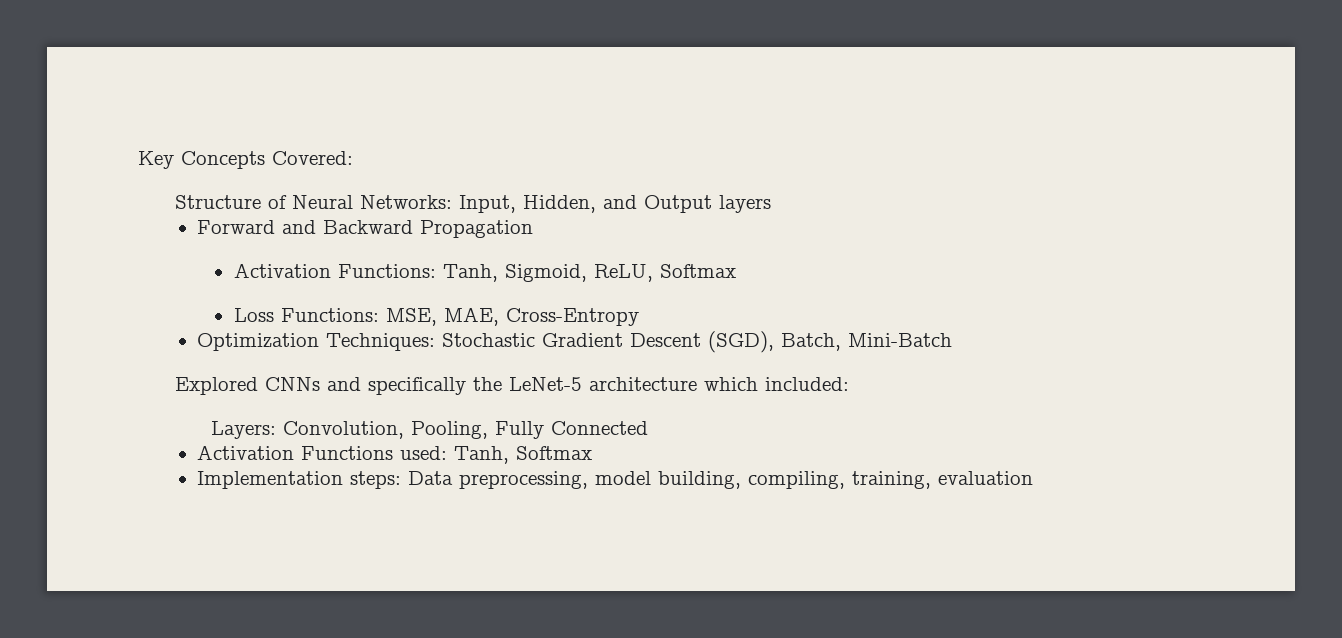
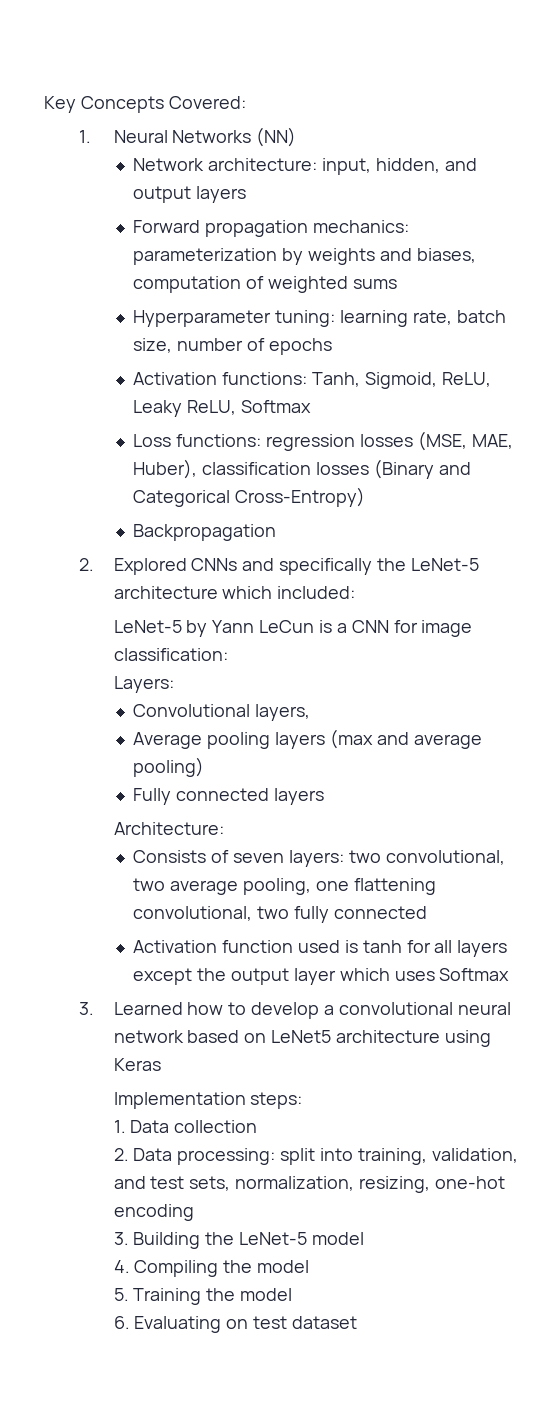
- Structure of Neural Networks: Input, Hidden, and Output layers
- Forward and Backward Propagation
- Activation Functions: Tanh, Sigmoid, ReLU, Softmax
+ 1. Neural Networks (NN)
+ Network architecture: input, hidden, and output layers
+ Forward propagation mechanics: parameterization by weights and biases, computation of weighted sums
+ Hyperparameter tuning: learning rate, batch size, number of epochs
+ Activation functions: Tanh, Sigmoid, ReLU, Leaky ReLU, Softmax
- Loss Functions: MSE, MAE, Cross-Entropy
- Optimization Techniques: Stochastic Gradient Descent (SGD), Batch, Mini-Batch
- Explored CNNs and specifically the LeNet-5 architecture which included:
+ Loss functions: regression losses (MSE, MAE, Huber), classification losses (Binary and Categorical Cross-Entropy)
+ Backpropagation
+ 2. Explored CNNs and specifically the LeNet-5 architecture which included:
- Layers: Convolution, Pooling, Fully Connected
- Activation Functions used: Tanh, Softmax
- Implementation steps: Data preprocessing, model building, compiling, training, evaluation
+ LeNet-5 by Yann LeCun is a CNN for image classification:
+ Layers:
+ Convolutional layers,
+ Average pooling layers (max and average pooling)
+ Fully connected layers
+ Architecture:
+ Consists of seven layers: two convolutional, two average pooling, one flattening convolutional, two fully connected
+ Activation function used is tanh for all layers except the output layer which uses Softmax
+ 3. Learned how to develop a convolutional neural network based on LeNet5 architecture using Keras
+ Implementation steps:
+ 1. Data collection
+ 2. Data processing: split into training, validation, and test sets, normalization, resizing, one-hot encoding
+ 3. Building the LeNet-5 model
+ 4. Compiling the model
+ 5. Training the model
+ 6. Evaluating on test dataset

